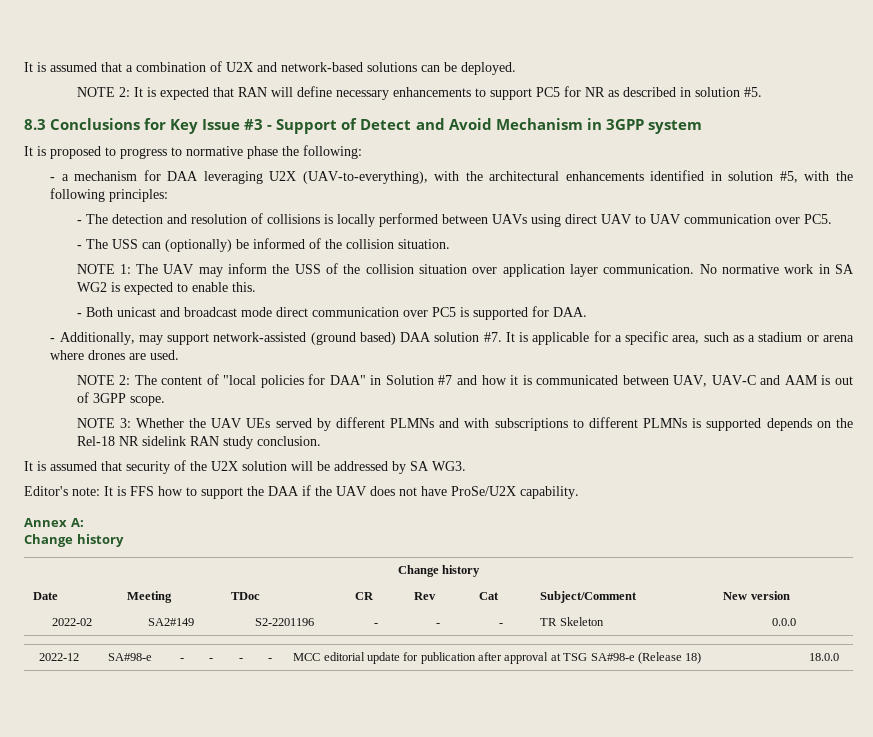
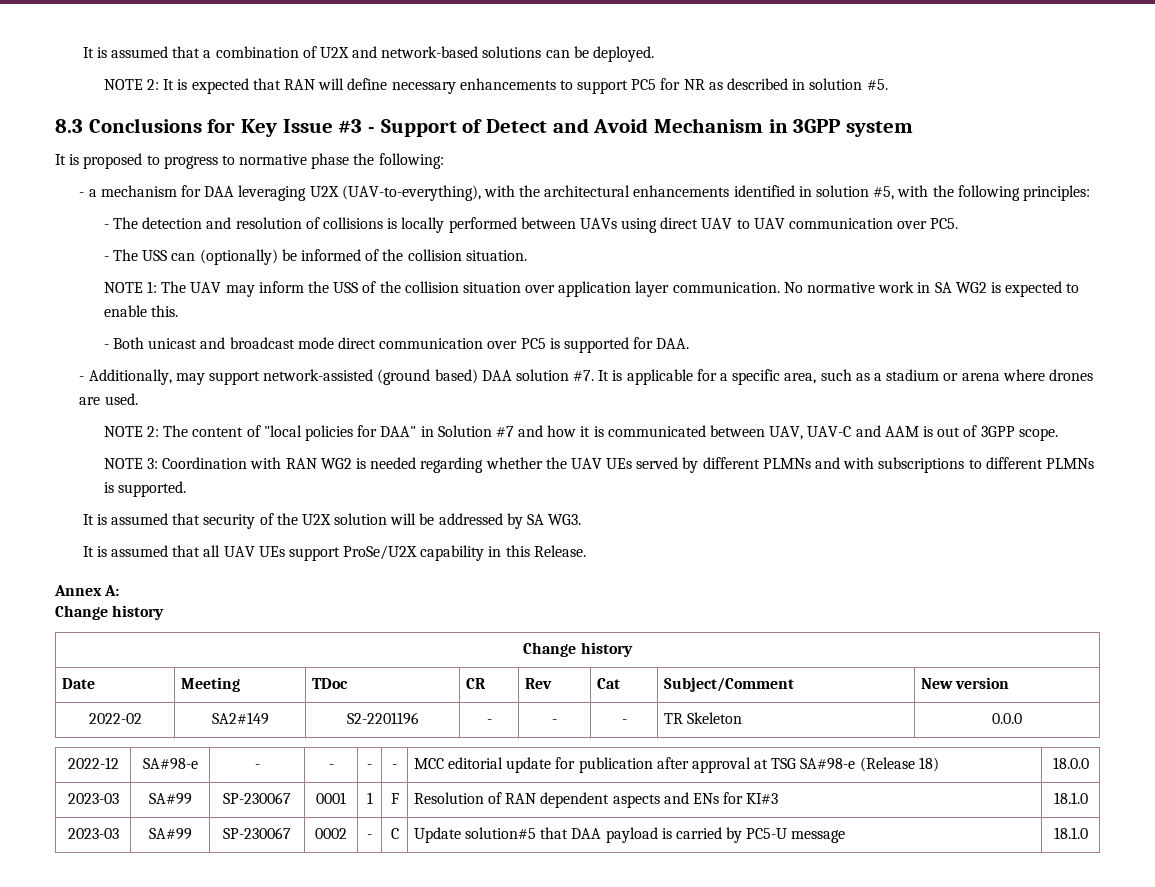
- NOTE 3: Whether the UAV UEs served by different PLMNs and with subscriptions to different PLMNs is supported depends on the Rel-18 NR sidelink RAN study conclusion.
+ NOTE 3: Coordination with RAN WG2 is needed regarding whether the UAV UEs served by different PLMNs and with subscriptions to different PLMNs is supported.
- Editor's note: It is FFS how to support the DAA if the UAV does not have ProSe/U2X capability.
+ It is assumed that all UAV UEs support ProSe/U2X capability in this Release.
+ 2023-03 | SA#99 | SP-230067 | 0001 | 1 | F | Resolution of RAN dependent aspects and ENs for KI#3 | 18.1.0
+ 2023-03 | SA#99 | SP-230067 | 0002 | - | C | Update solution#5 that DAA payload is carried by PC5-U message | 18.1.0

